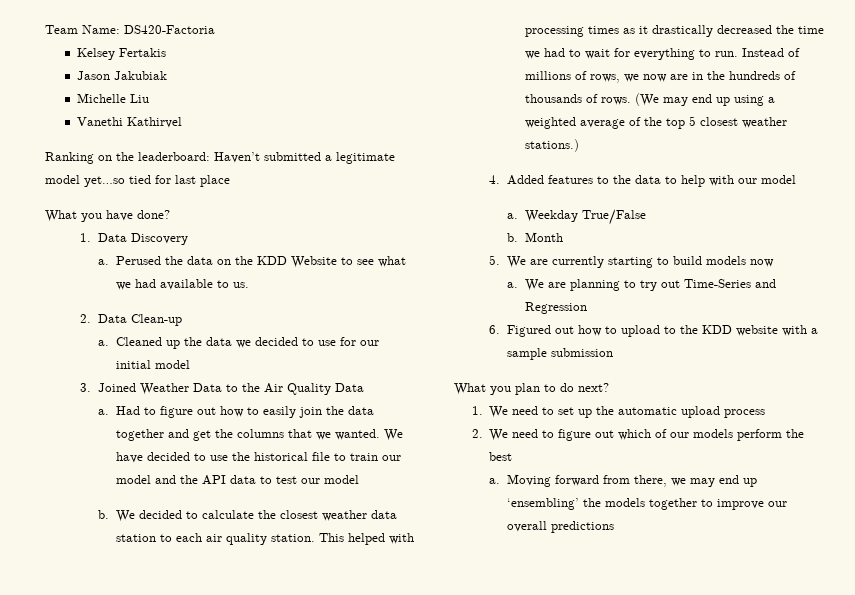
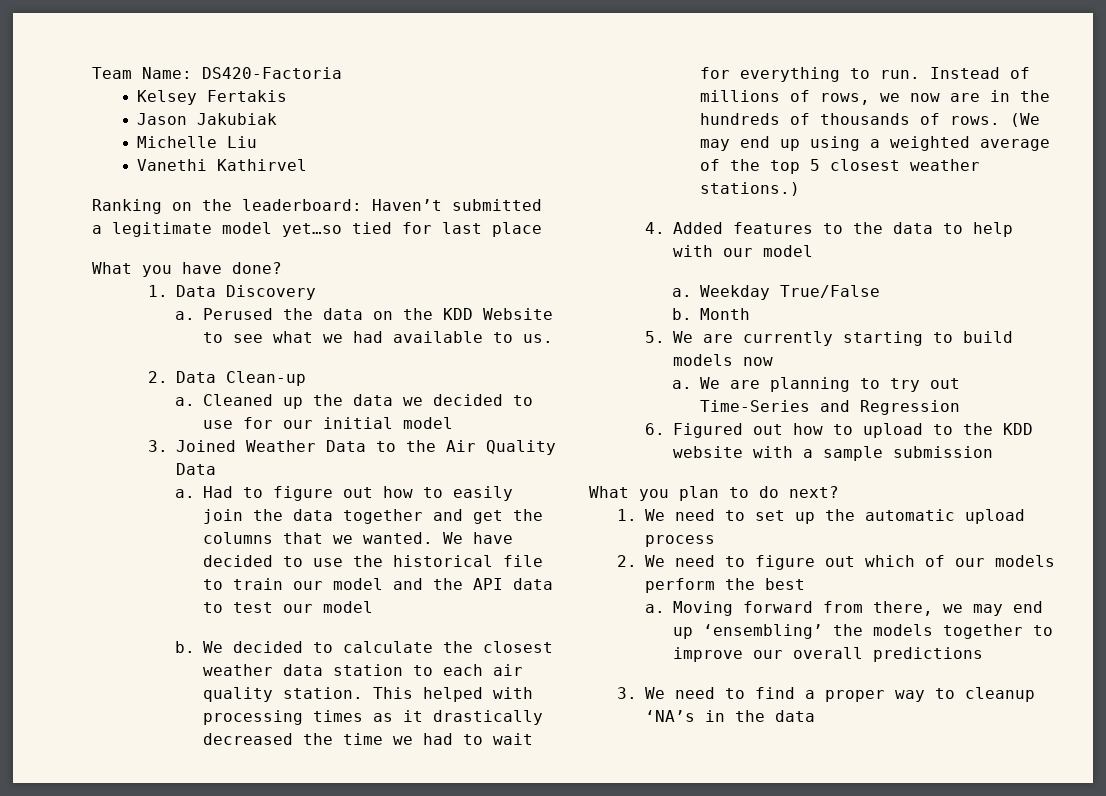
+ 3. We need to find a proper way to cleanup ‘NA’s in the data

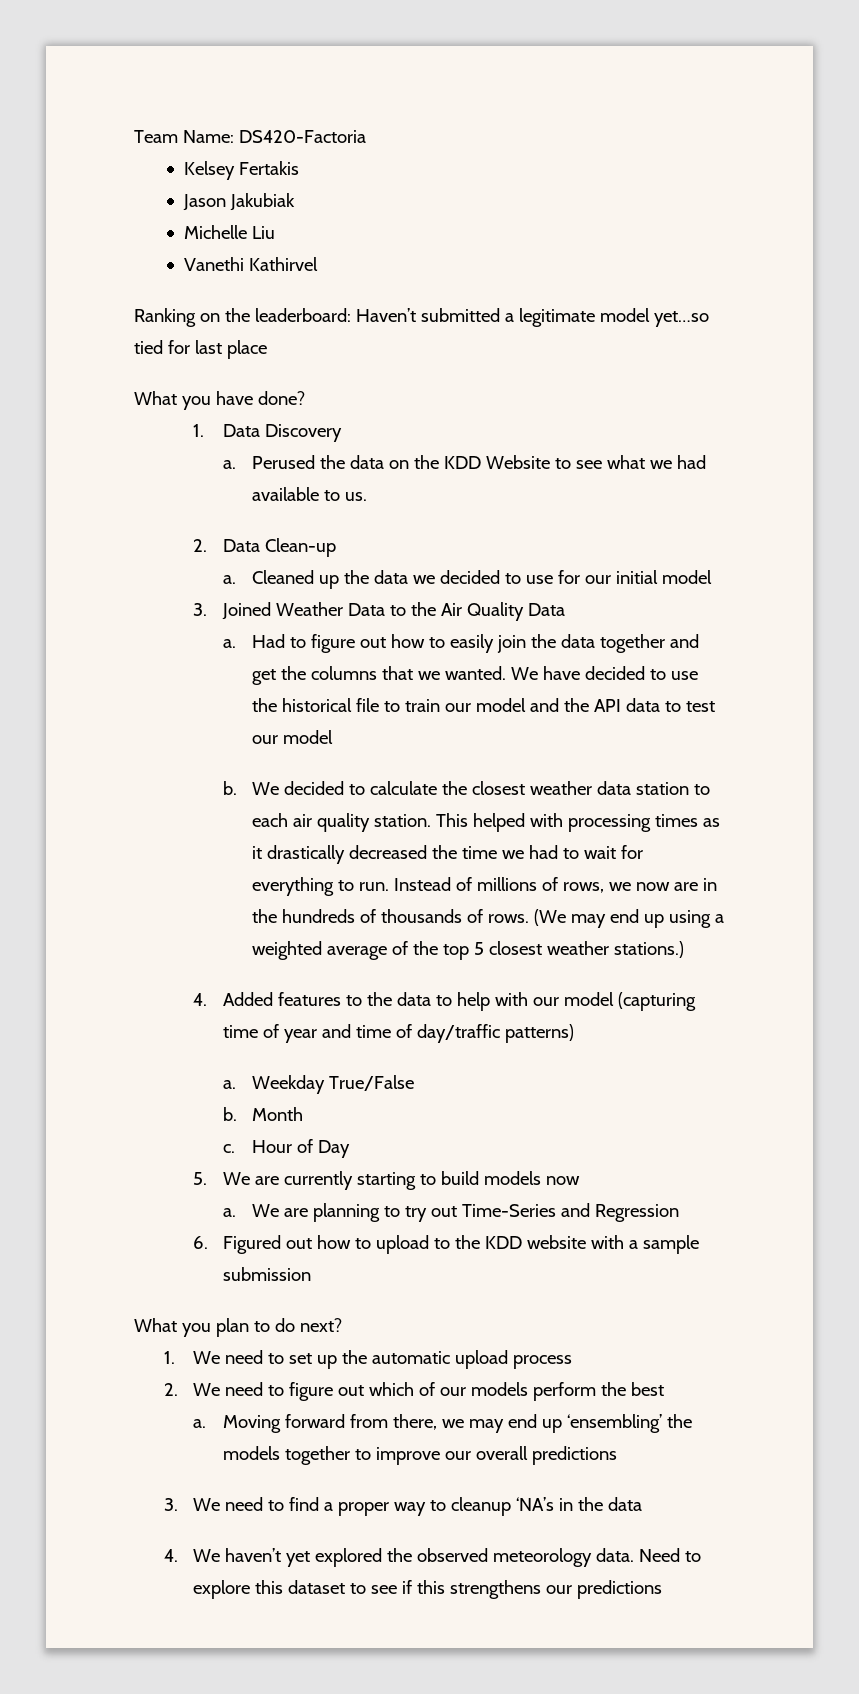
- 4. Added features to the data to help with our model
+ 4. Added features to the data to help with our model (capturing time of year and time of day/traffic patterns)
+ c. Hour of Day
+ 4. We haven’t yet explored the observed meteorology data. Need to explore this dataset to see if this strengthens our predictions

